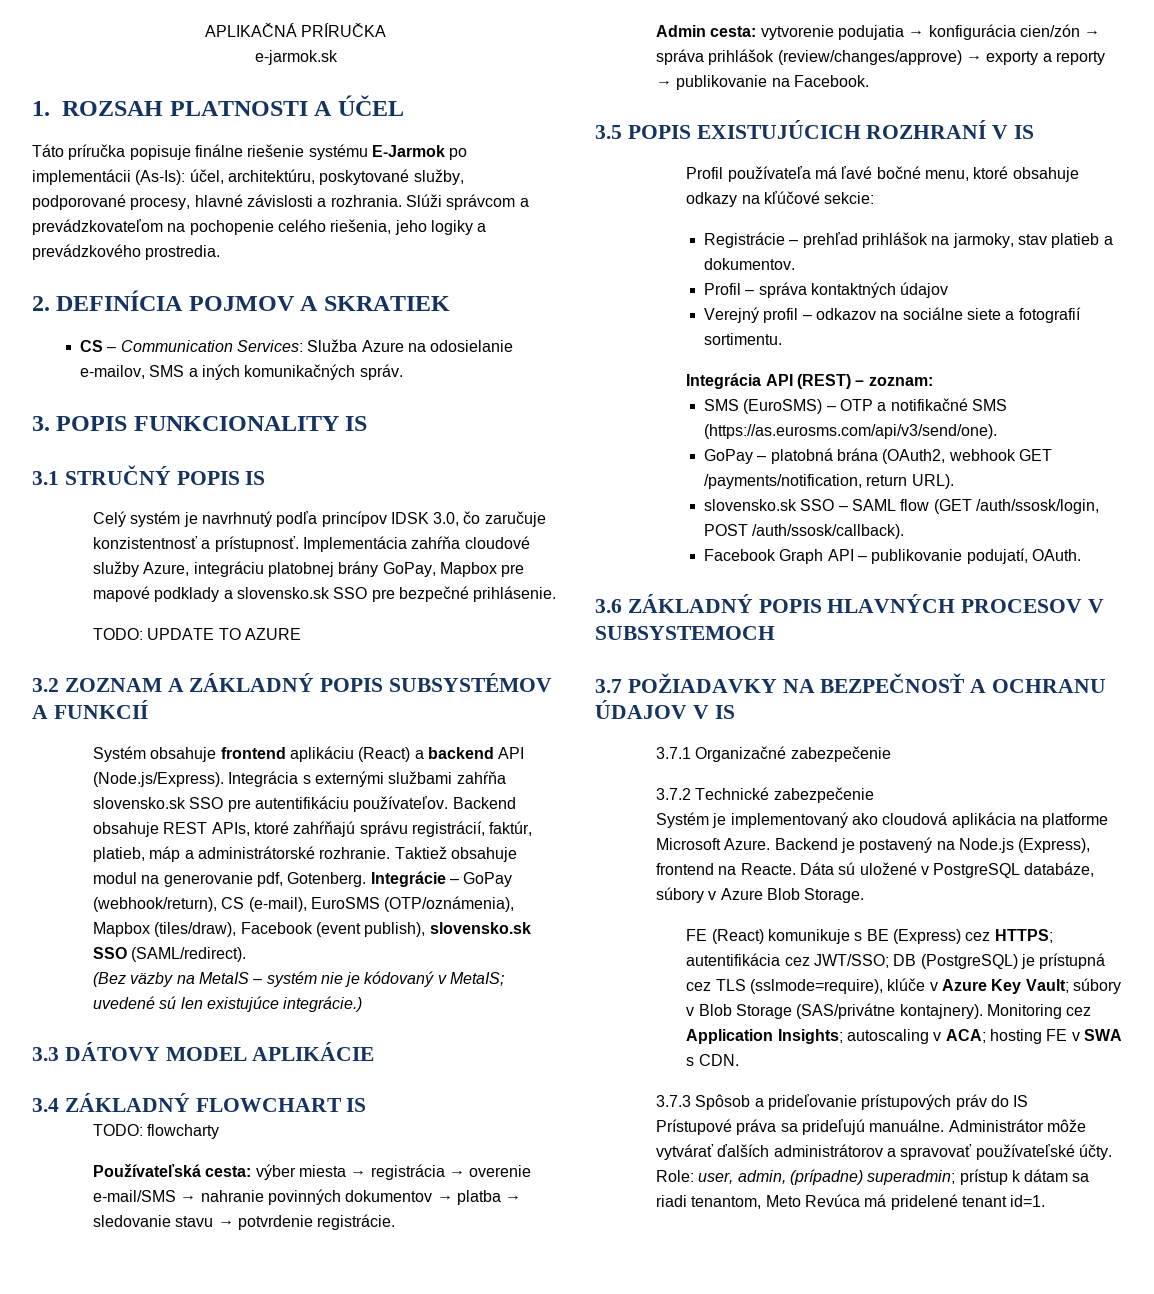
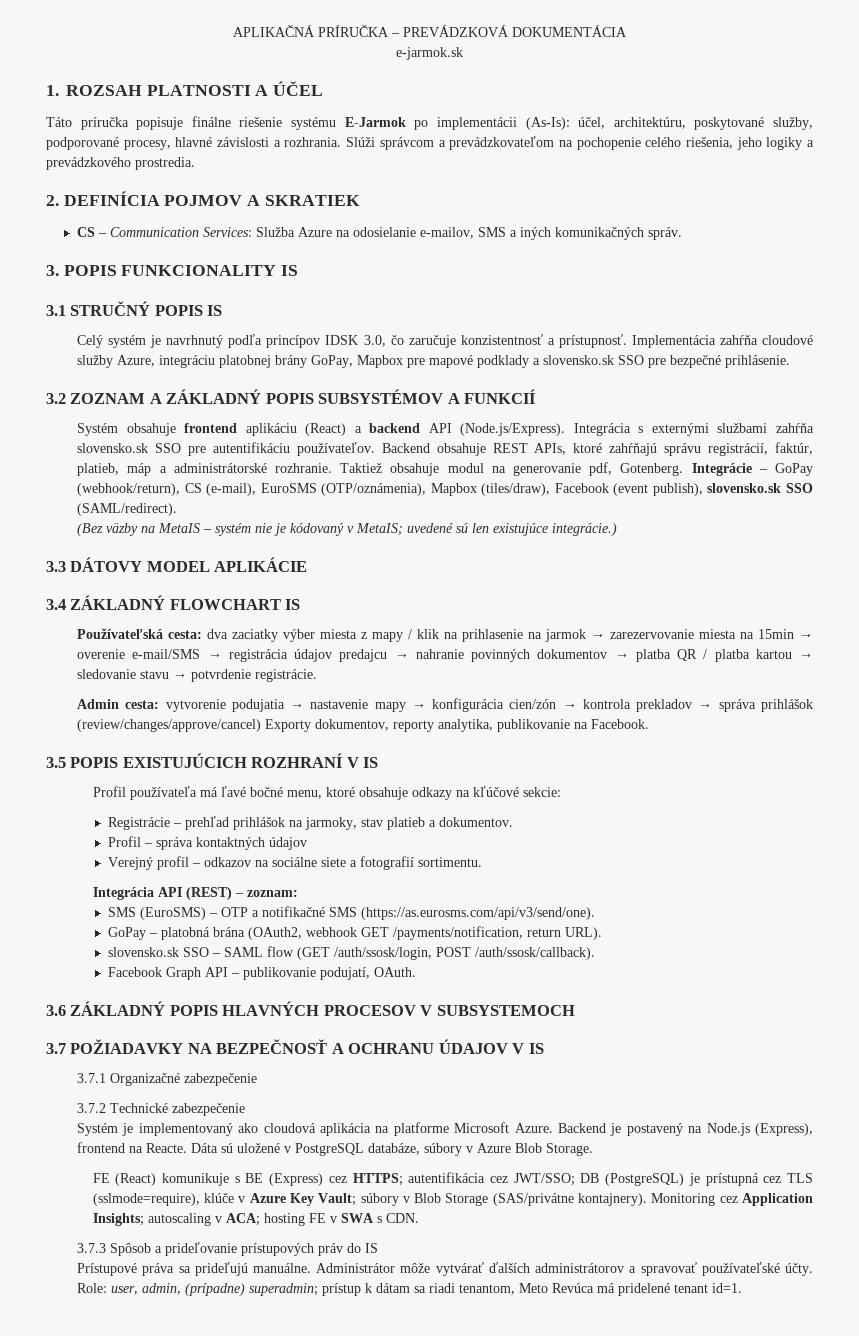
- APLIKAČNÁ PRÍRUČKA
+ APLIKAČNÁ PRÍRUČKA – PREVÁDZKOVÁ DOKUMENTÁCIA
- TODO: UPDATE TO AZURE
- TODO: flowcharty
- Používateľská cesta: výber miesta → registrácia → overenie e-mail/SMS → nahranie povinných dokumentov → platba → sledovanie stavu → potvrdenie registrácie.
+ Používateľská cesta: dva zaciatky výber miesta z mapy / klik na prihlasenie na jarmok → zarezervovanie miesta na 15min → overenie e-mail/SMS → registrácia údajov predajcu → nahranie povinných dokumentov → platba QR / platba kartou → sledovanie stavu → potvrdenie registrácie.
- Admin cesta: vytvorenie podujatia → konfigurácia cien/zón → správa prihlášok (review/changes/approve) → exporty a reporty → publikovanie na Facebook.
+ Admin cesta: vytvorenie podujatia → nastavenie mapy → konfigurácia cien/zón → kontrola prekladov → správa prihlášok (review/changes/approve/cancel) Exporty dokumentov, reporty analytika, publikovanie na Facebook.

